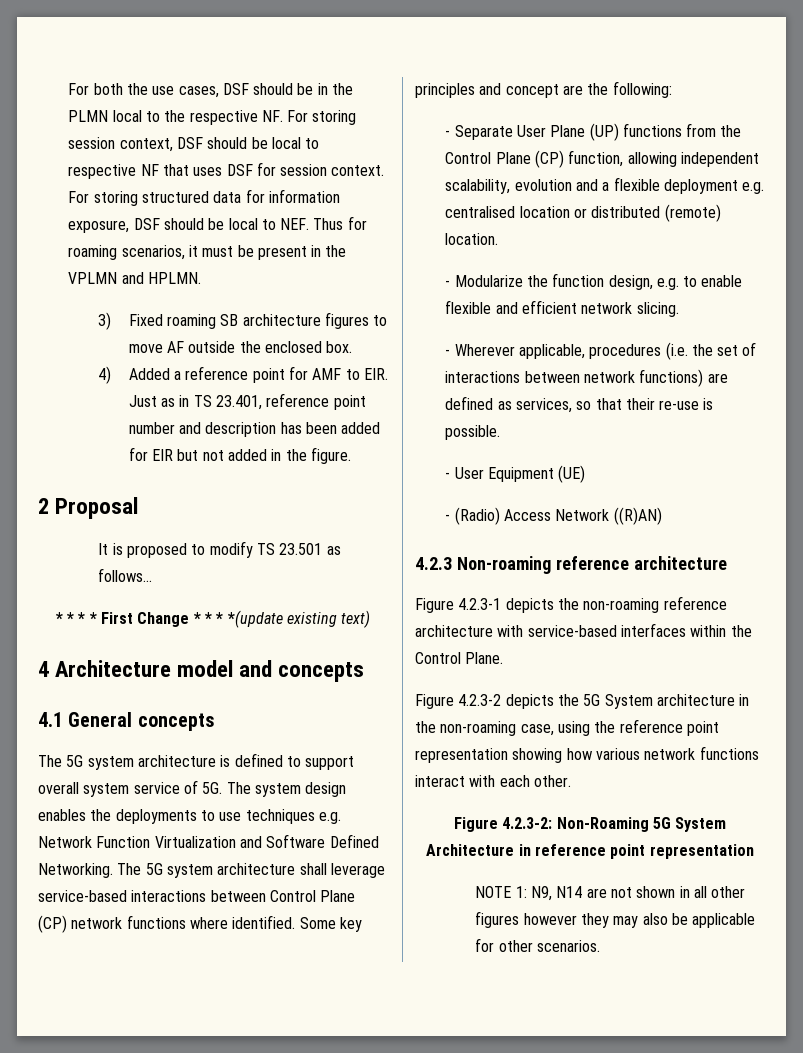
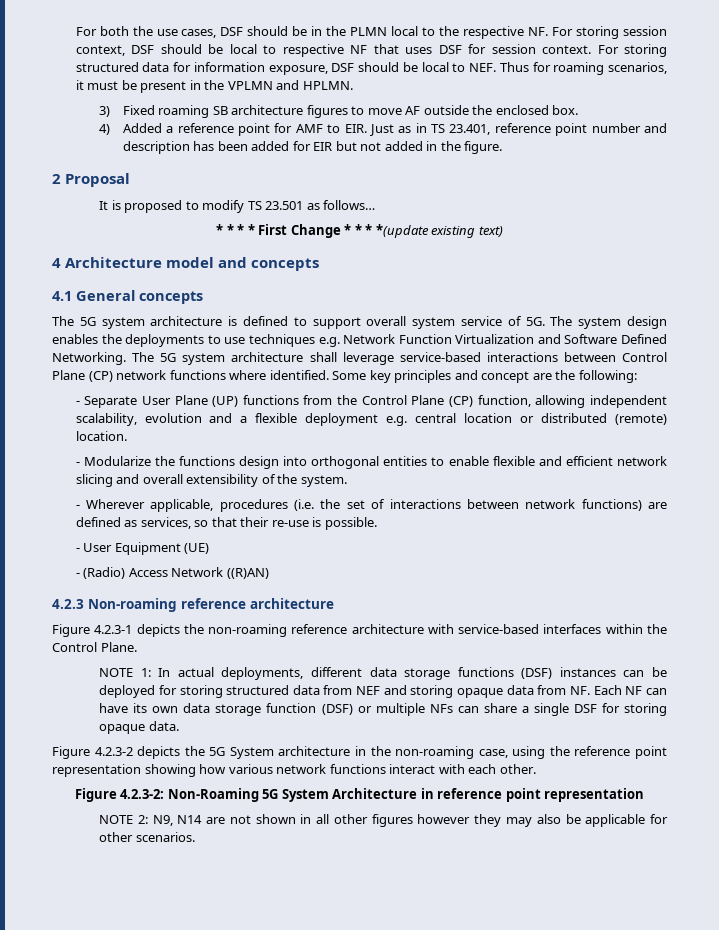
- - Separate User Plane (UP) functions from the Control Plane (CP) function, allowing independent scalability, evolution and a flexible deployment e.g. centralised location or distributed (remote) location.
+ - Separate User Plane (UP) functions from the Control Plane (CP) function, allowing independent scalability, evolution and a flexible deployment e.g. central location or distributed (remote) location.
- - Modularize the function design, e.g. to enable flexible and efficient network slicing.
+ - Modularize the functions design into orthogonal entities to enable flexible and efficient network slicing and overall extensibility of the system.
+ NOTE 1: In actual deployments, different data storage functions (DSF) instances can be deployed for storing structured data from NEF and storing opaque data from NF. Each NF can have its own data storage function (DSF) or multiple NFs can share a single DSF for storing opaque data.
- NOTE 1: N9, N14 are not shown in all other figures however they may also be applicable for other scenarios.
+ NOTE 2: N9, N14 are not shown in all other figures however they may also be applicable for other scenarios.

